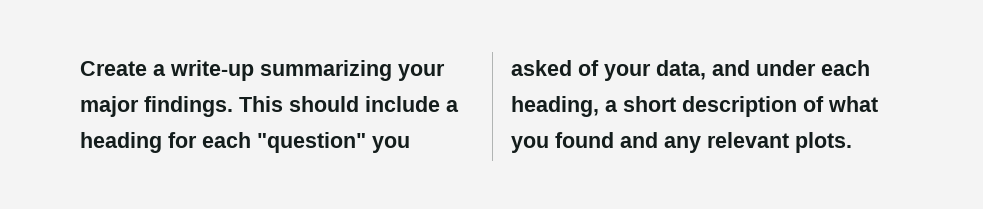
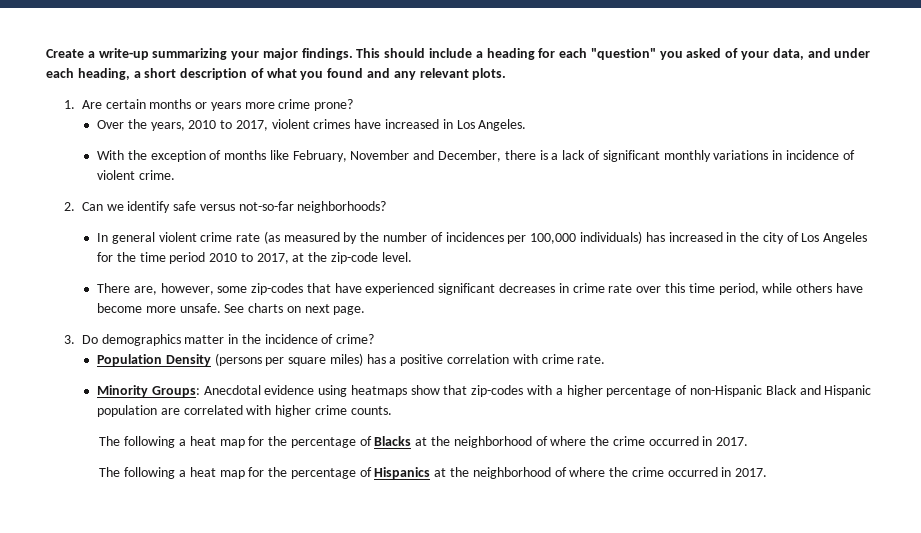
+ 1. Are certain months or years more crime prone?
+ Over the years, 2010 to 2017, violent crimes have increased in Los Angeles.
+ With the exception of months like February, November and December, there is a lack of significant monthly variations in incidence of violent crime.
+ 2. Can we identify safe versus not-so-far neighborhoods?
+ In general violent crime rate (as measured by the number of incidences per 100,000 individuals) has increased in the city of Los Angeles for the time period 2010 to 2017, at the zip-code level.
+ There are, however, some zip-codes that have experienced significant decreases in crime rate over this time period, while others have become more unsafe. See charts on next page.
+ 3. Do demographics matter in the incidence of crime?
+ Population Density (persons per square miles) has a positive correlation with crime rate.
+ Minority Groups: Anecdotal evidence using heatmaps show that zip-codes with a higher percentage of non-Hispanic Black and Hispanic population are correlated with higher crime counts.
+ The following a heat map for the percentage of Blacks at the neighborhood of where the crime occurred in 2017.
+ The following a heat map for the percentage of Hispanics at the neighborhood of where the crime occurred in 2017.

